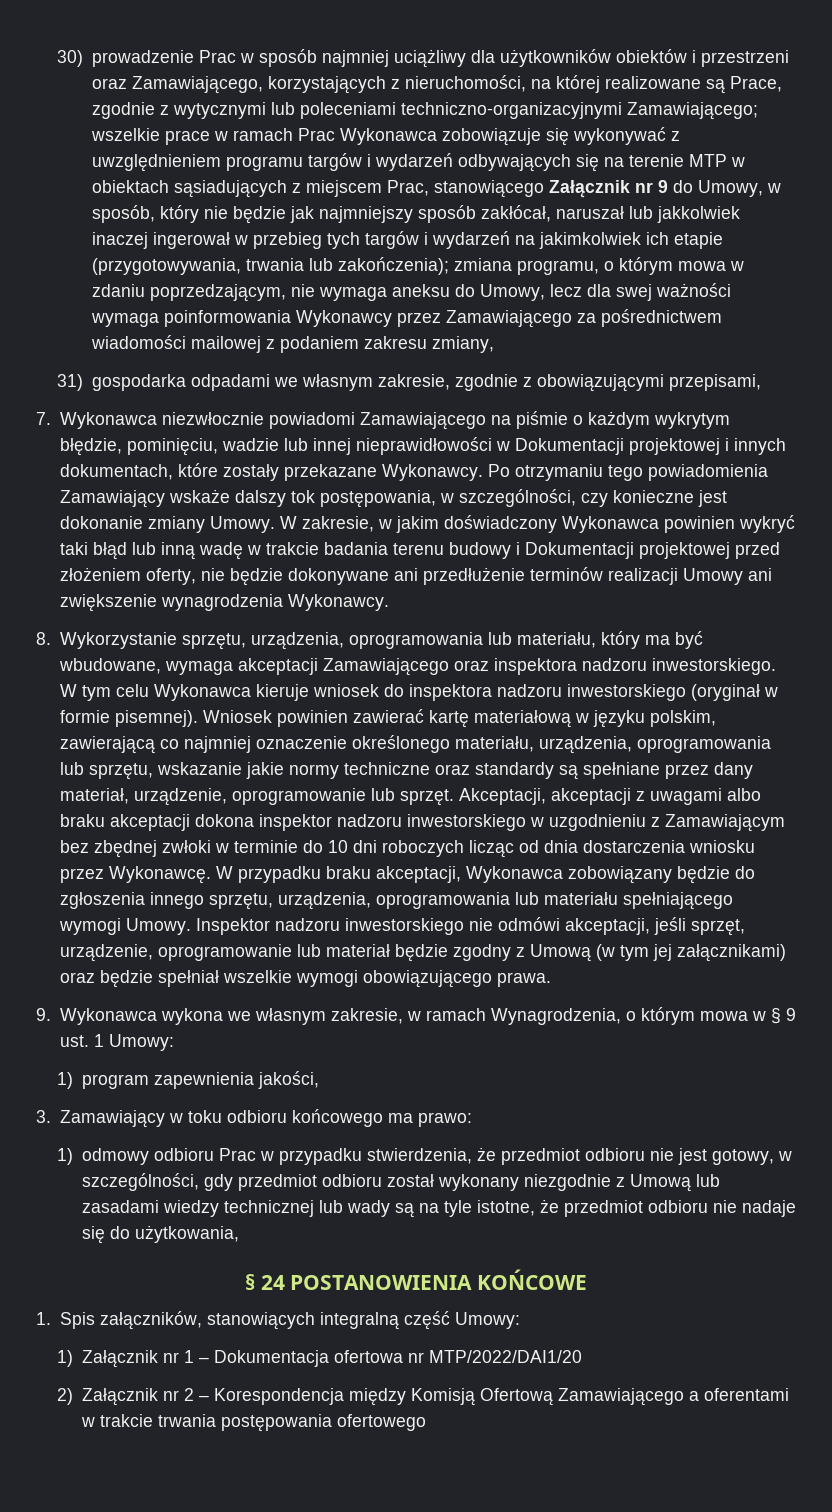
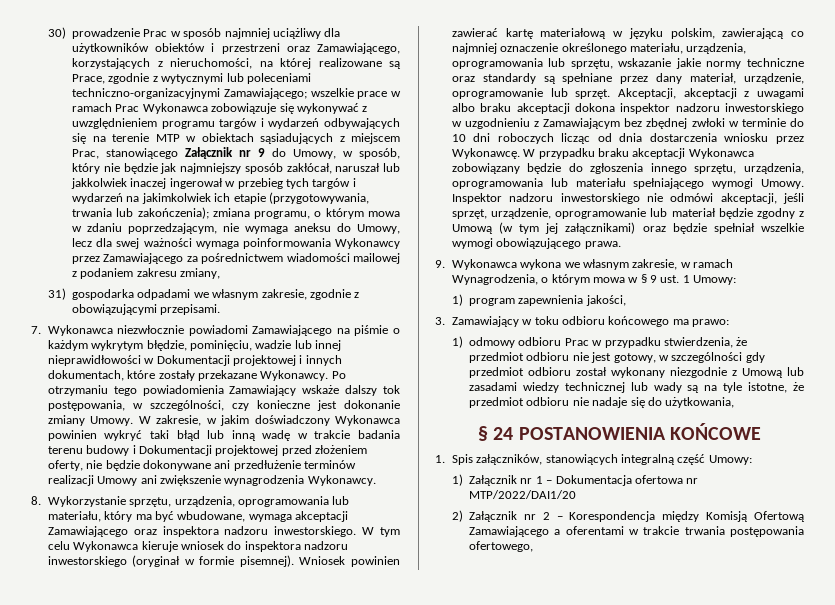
- 31) gospodarka odpadami we własnym zakresie, zgodnie z obowiązującymi przepisami,
+ 31) gospodarka odpadami we własnym zakresie, zgodnie z obowiązującymi przepisami.
- W przypadku braku akceptacji, Wykonawca zobowiązany będzie do zgłoszenia innego sprzętu, urządzenia, oprogramowania lub materiału spełniającego wymogi Umowy.
+ W przypadku braku akceptacji Wykonawca zobowiązany będzie do zgłoszenia innego sprzętu, urządzenia, oprogramowania lub materiału spełniającego wymogi Umowy.
- 1) odmowy odbioru Prac w przypadku stwierdzenia, że przedmiot odbioru nie jest gotowy, w szczególności, gdy przedmiot odbioru został wykonany niezgodnie z Umową lub zasadami wiedzy technicznej lub wady są na tyle istotne, że przedmiot odbioru nie nadaje się do użytkowania,
+ 1) odmowy odbioru Prac w przypadku stwierdzenia, że przedmiot odbioru nie jest gotowy, w szczególności gdy przedmiot odbioru został wykonany niezgodnie z Umową lub zasadami wiedzy technicznej lub wady są na tyle istotne, że przedmiot odbioru nie nadaje się do użytkowania,
- 2) Załącznik nr 2 – Korespondencja między Komisją Ofertową Zamawiającego a oferentami w trakcie trwania postępowania ofertowego
+ 2) Załącznik nr 2 – Korespondencja między Komisją Ofertową Zamawiającego a oferentami w trakcie trwania postępowania ofertowego,

